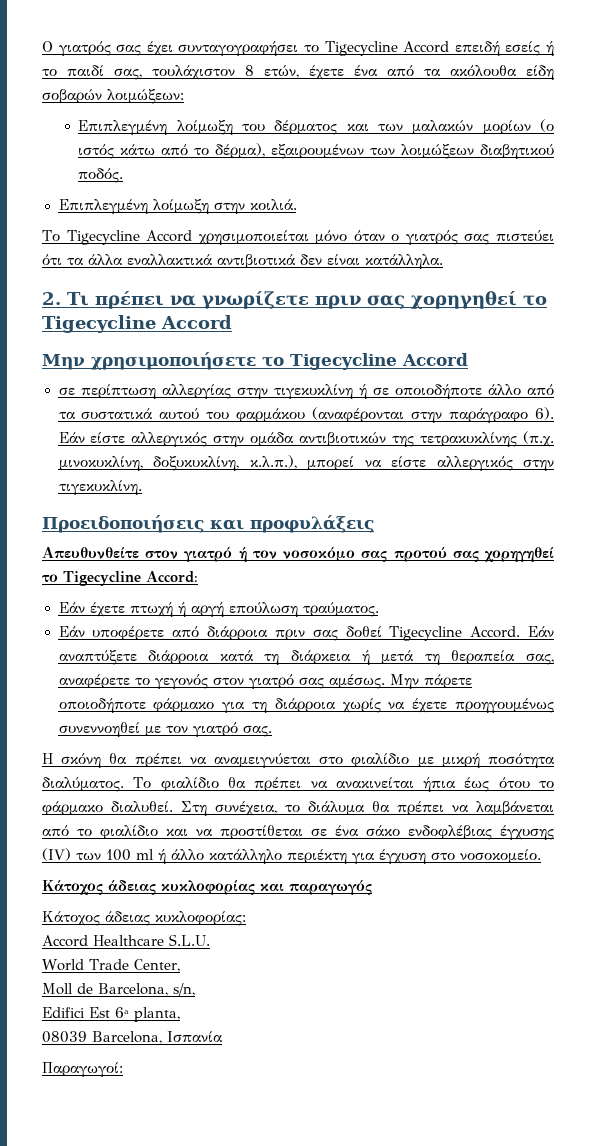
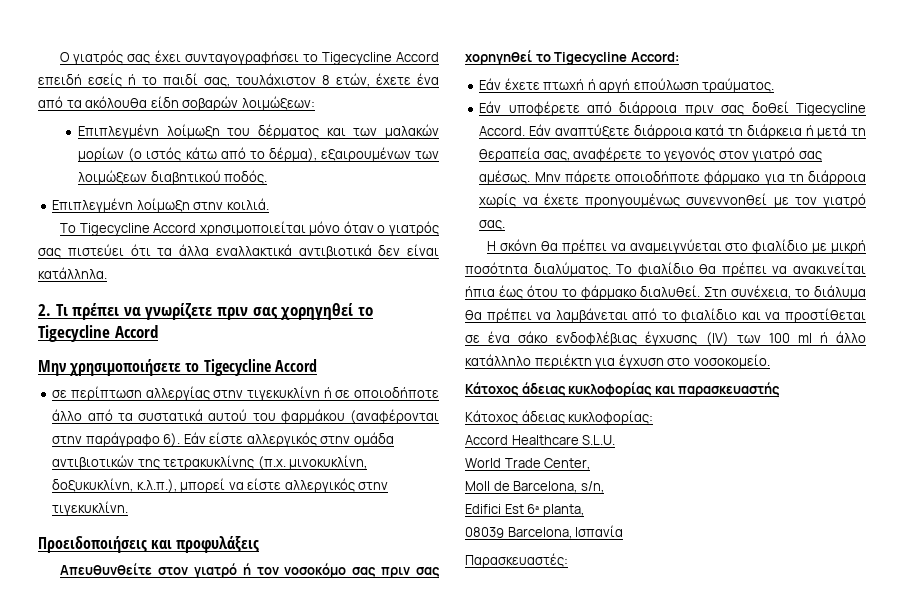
- Απευθυνθείτε στον γιατρό ή τον νοσοκόμο σας προτού σας χορηγηθεί το Tigecycline Accord:
+ Απευθυνθείτε στον γιατρό ή τον νοσοκόμο σας πριν σας χορηγηθεί το Tigecycline Accord:
- Κάτοχος άδειας κυκλοφορίας και παραγωγός
+ Κάτοχος άδειας κυκλοφορίας και παρασκευαστής
- Παραγωγοί:
+ Παρασκευαστές:

